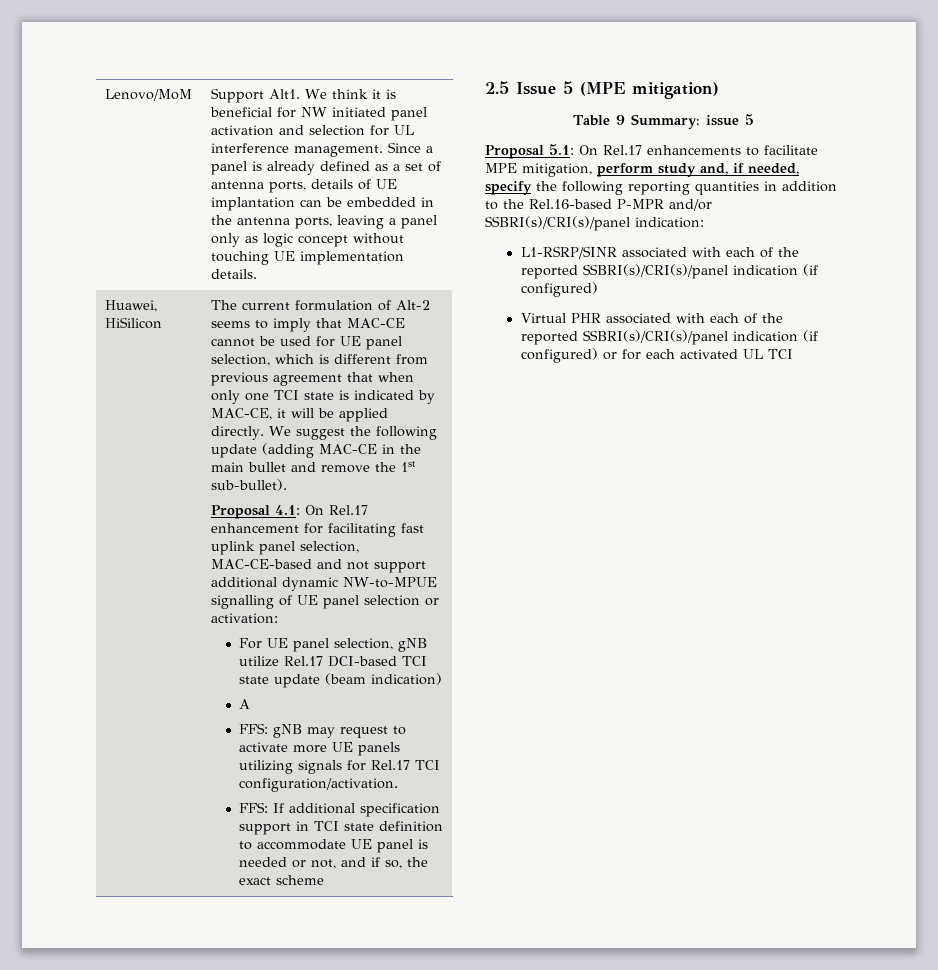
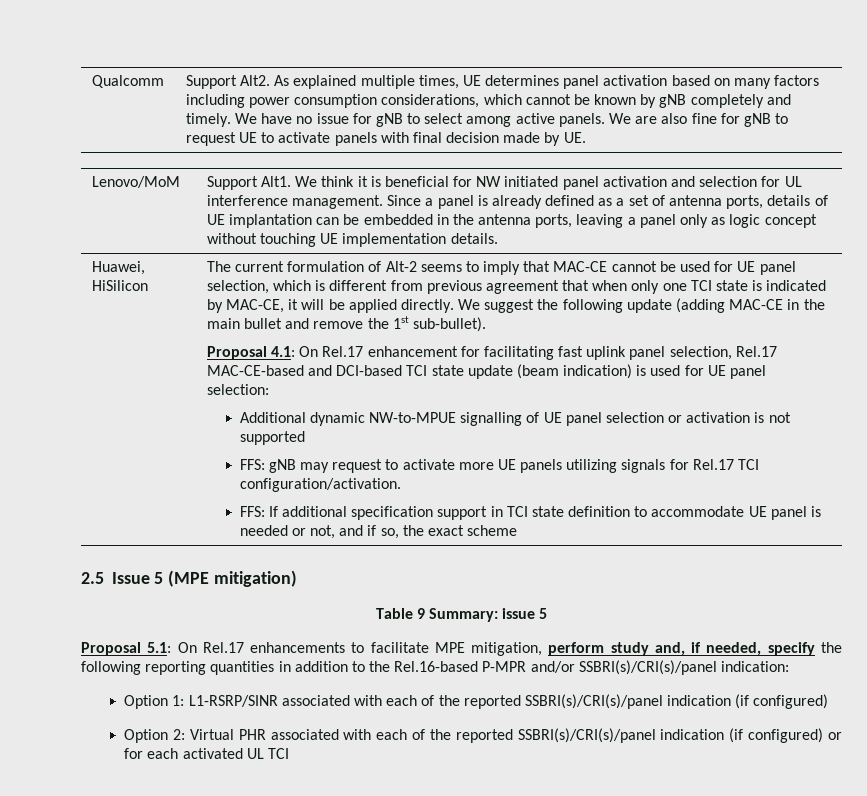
+ Qualcomm | Support Alt2. As explained multiple times, UE determines panel activation based on many factors including power consumption considerations, which cannot be known by gNB completely and timely. We have no issue for gNB to select among active panels. We are also fine for gNB to request UE to activate panels with final decision made by UE.
- Proposal 4.1: On Rel.17 enhancement for facilitating fast uplink panel selection, MAC-CE-based and not support additional dynamic NW-to-MPUE signalling of UE panel selection or activation:
- For UE panel selection, gNB utilize Rel.17 DCI-based TCI state update (beam indication)
- A
+ Proposal 4.1: On Rel.17 enhancement for facilitating fast uplink panel selection, Rel.17 MAC-CE-based and DCI-based TCI state update (beam indication) is used for UE panel selection:
+ Additional dynamic NW-to-MPUE signalling of UE panel selection or activation is not supported
- L1-RSRP/SINR associated with each of the reported SSBRI(s)/CRI(s)/panel indication (if configured)
+ Option 1: L1-RSRP/SINR associated with each of the reported SSBRI(s)/CRI(s)/panel indication (if configured)
- Virtual PHR associated with each of the reported SSBRI(s)/CRI(s)/panel indication (if configured) or for each activated UL TCI
+ Option 2: Virtual PHR associated with each of the reported SSBRI(s)/CRI(s)/panel indication (if configured) or for each activated UL TCI

